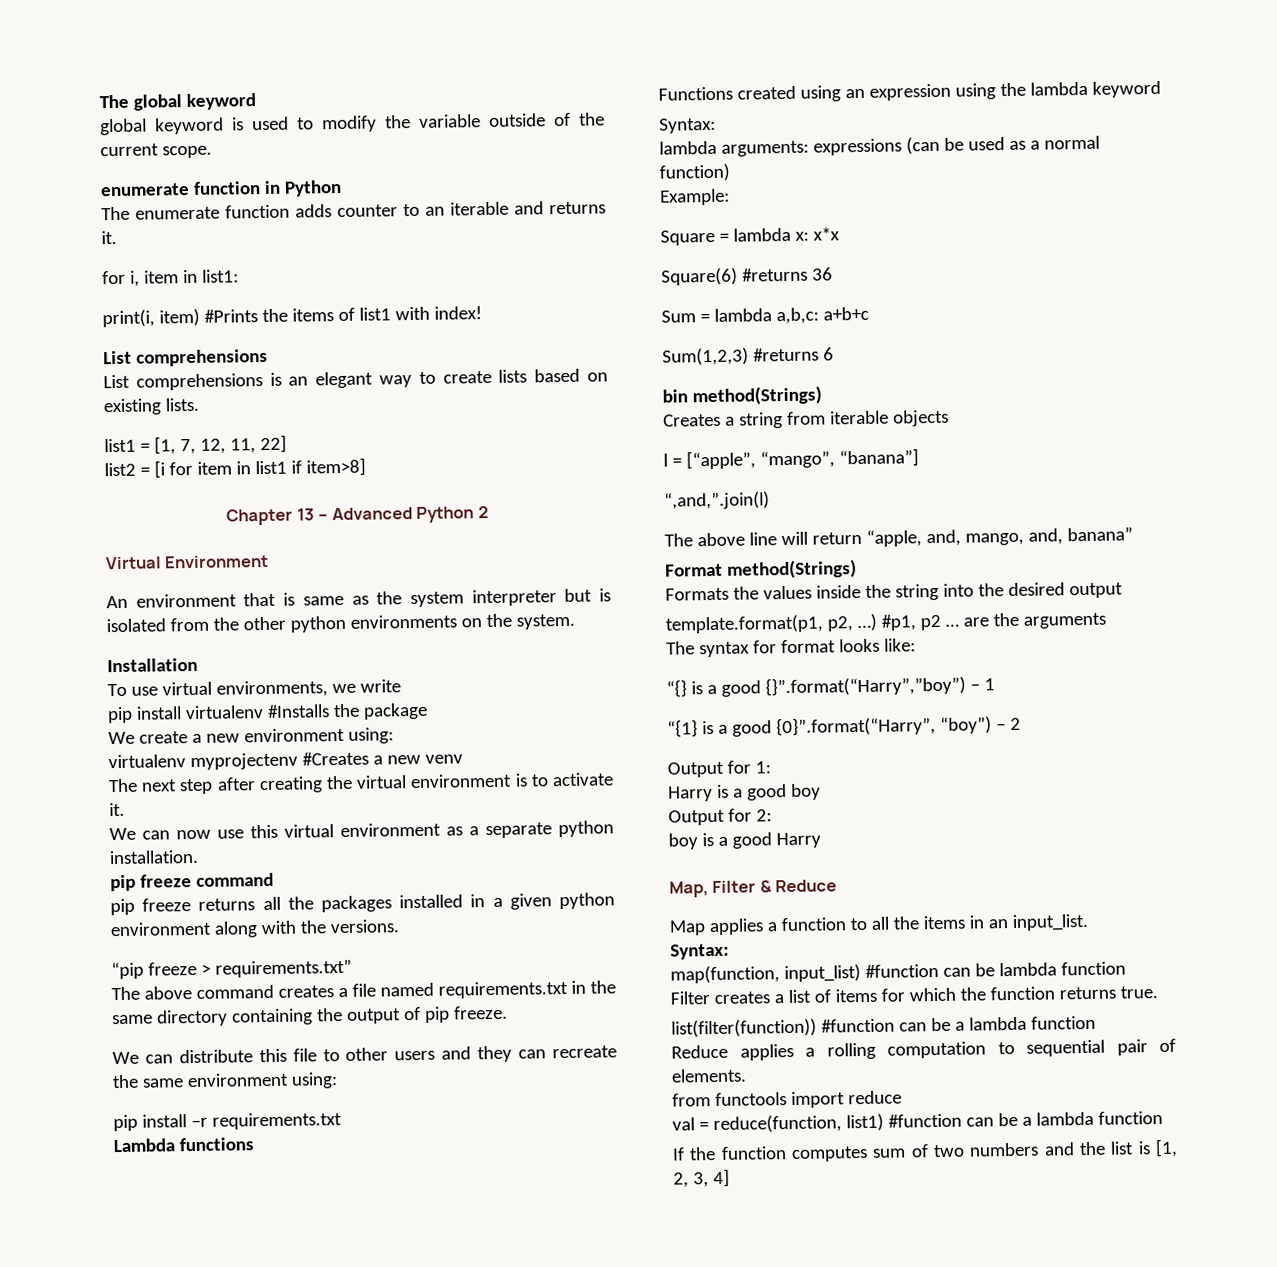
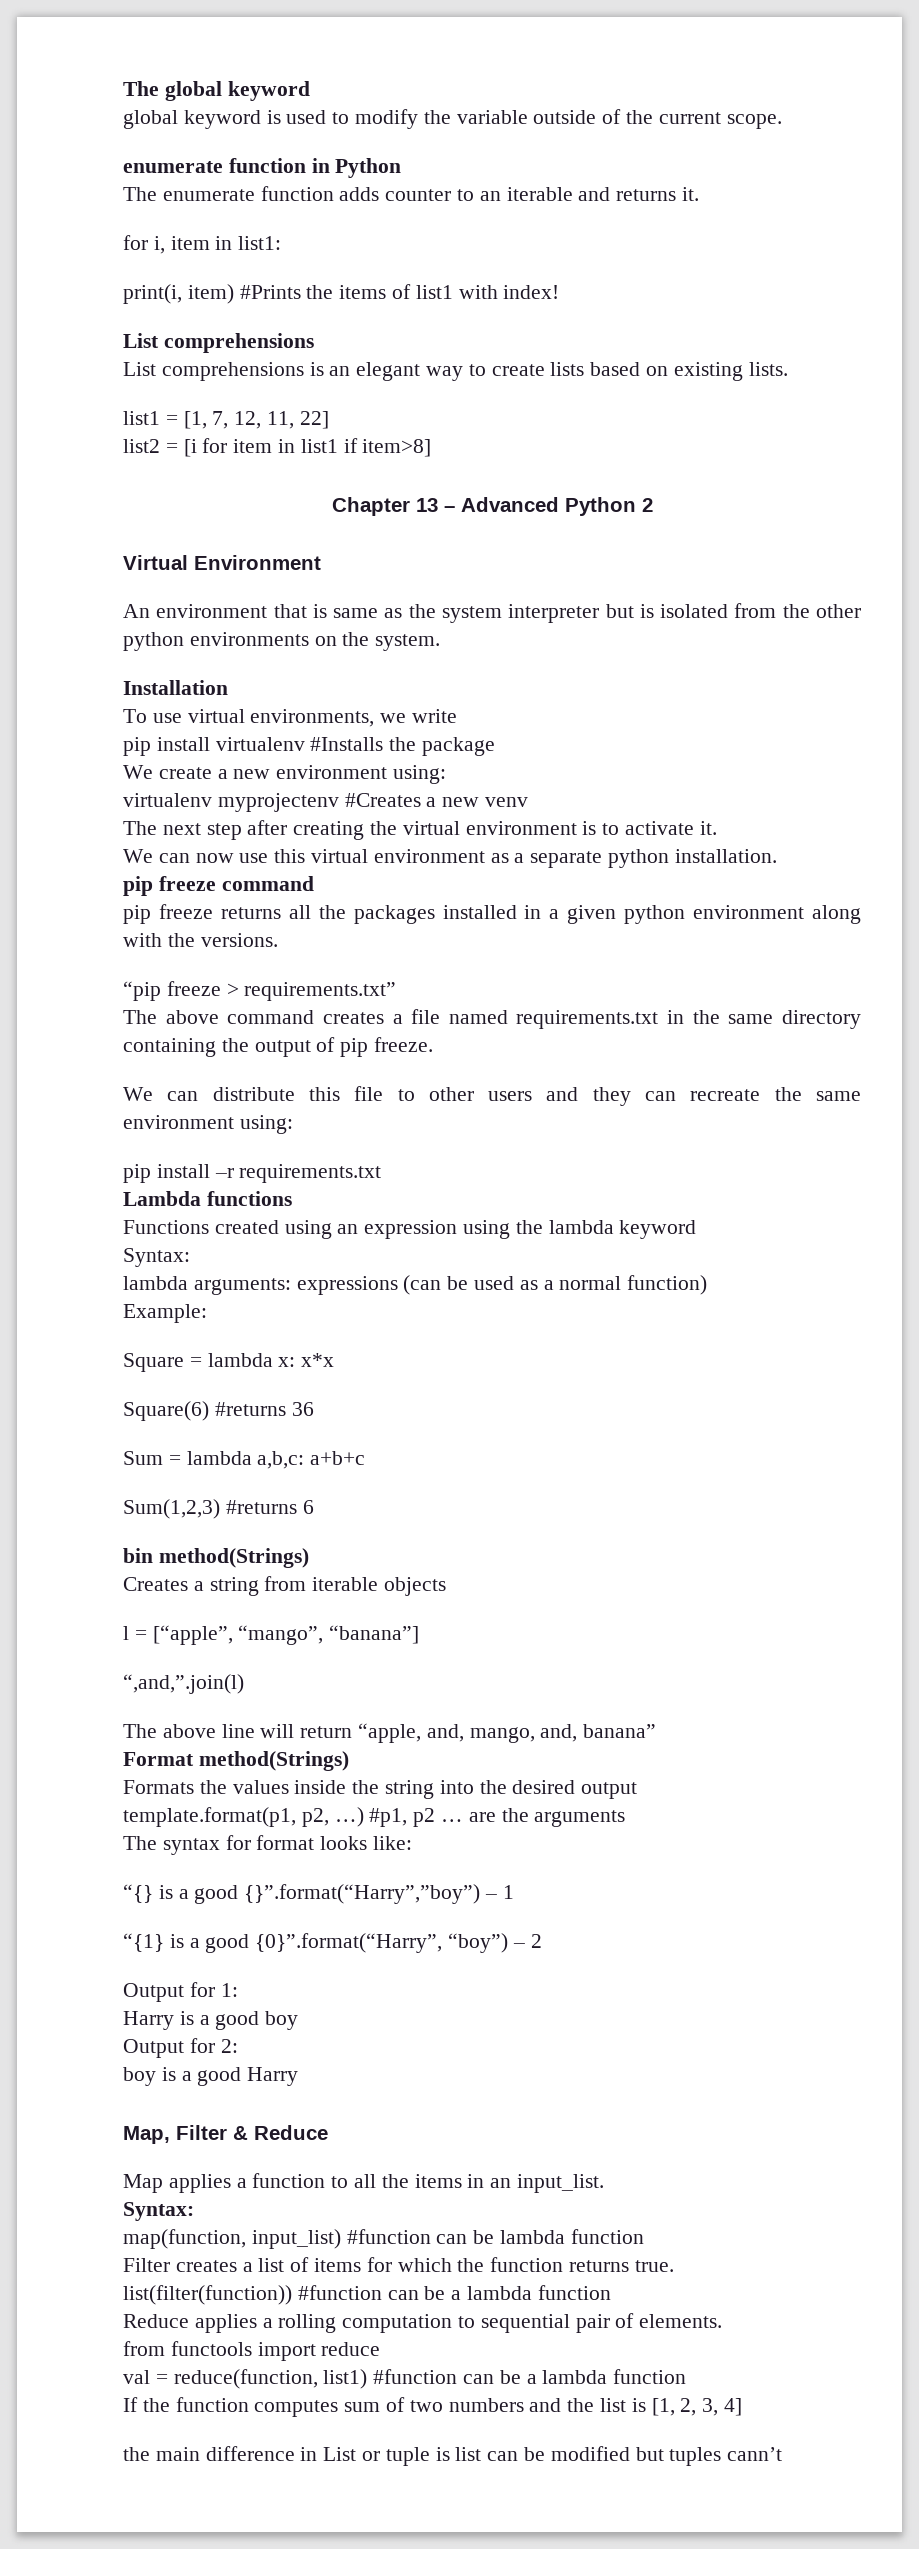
+ the main difference in List or tuple is list can be modified but tuples cann’t

